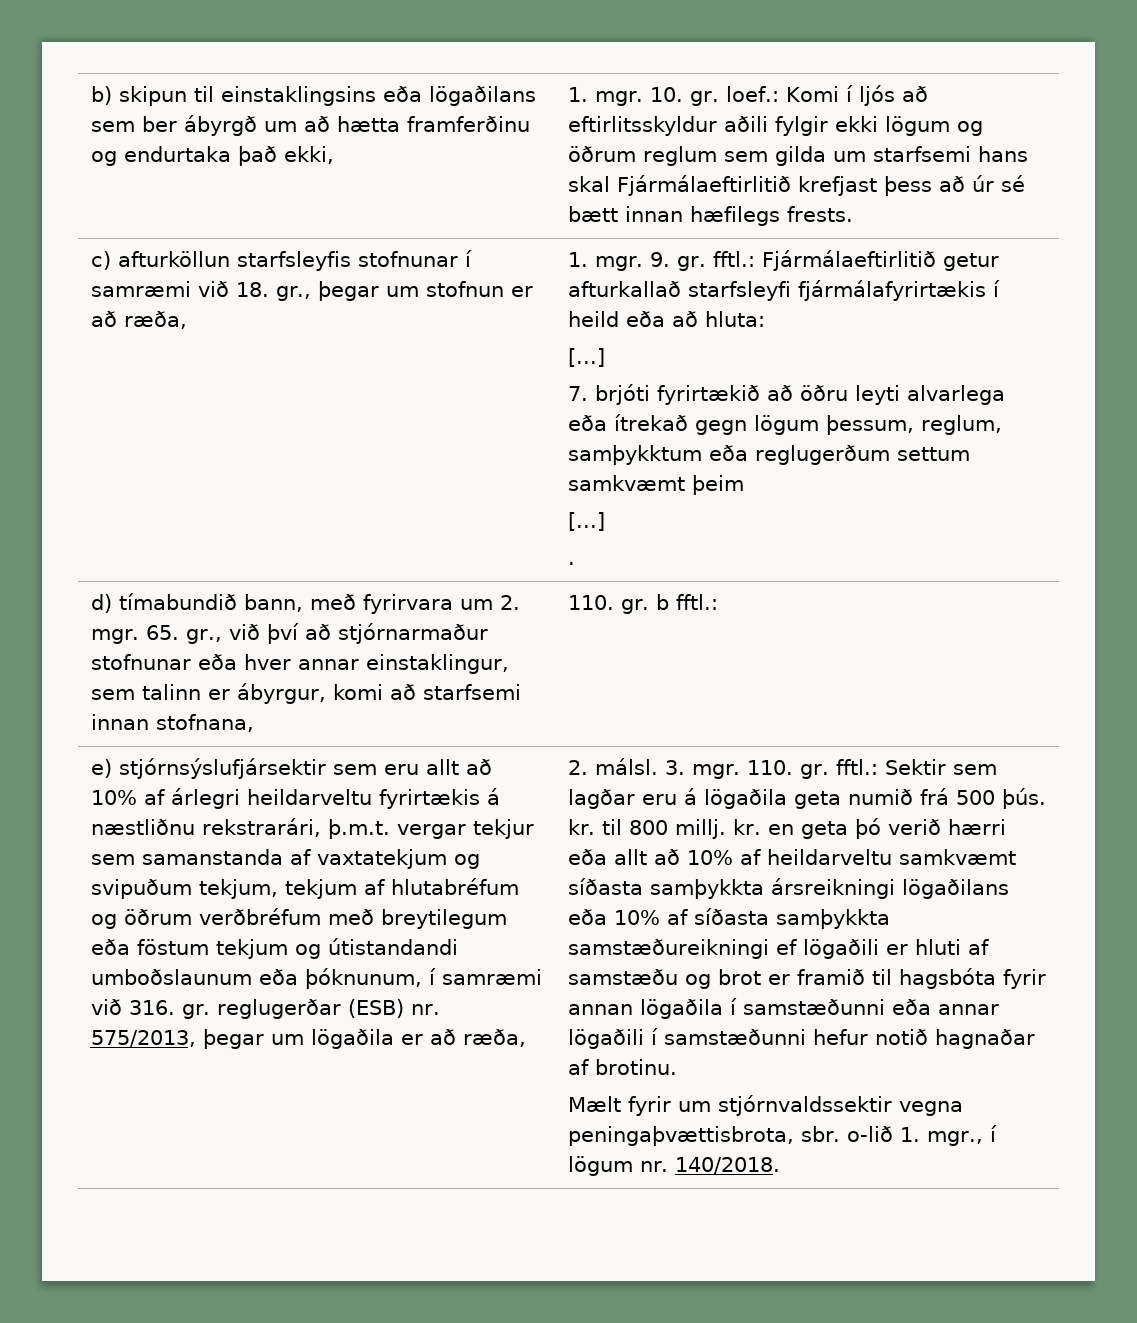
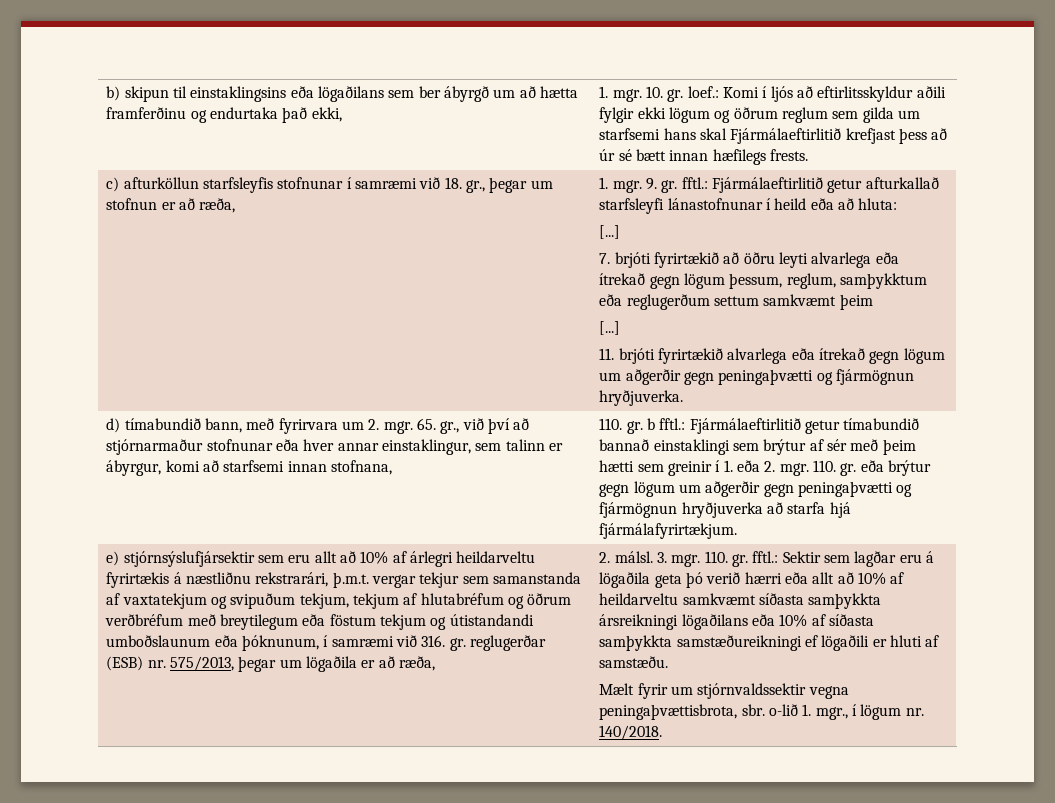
- 9. gr. fftl.: Fjármálaeftirlitið getur afturkallað starfsleyfi fjármálafyrirtækis í heild eða að hluta:
+ 9. gr. fftl.: Fjármálaeftirlitið getur afturkallað starfsleyfi lánastofnunar í heild eða að hluta:
- .
+ 11. brjóti fyrirtækið alvarlega eða ítrekað gegn lögum um aðgerðir gegn peningaþvætti og fjármögnun hryðjuverka.
- 110. gr. b fftl.:
+ 110. gr. b fftl.: Fjármálaeftirlitið getur tímabundið bannað einstaklingi sem brýtur af sér með þeim hætti sem greinir í 1. eða 2. mgr. 110. gr. eða brýtur gegn lögum um aðgerðir gegn peningaþvætti og fjármögnun hryðjuverka að starfa hjá fjármálafyrirtækjum.
- 110. gr. fftl.: Sektir sem lagðar eru á lögaðila geta numið frá 500 þús. kr. til 800 millj. kr. en geta þó verið hærri eða allt að 10% af heildarveltu samkvæmt síðasta samþykkta ársreikningi lögaðilans eða 10% af síðasta samþykkta samstæðureikningi ef lögaðili er hluti af samstæðu og brot er framið til hagsbóta fyrir annan lögaðila í samstæðunni eða annar lögaðili í samstæðunni hefur notið hagnaðar af brotinu.
+ 110. gr. fftl.: Sektir sem lagðar eru á lögaðila geta þó verið hærri eða allt að 10% af heildarveltu samkvæmt síðasta samþykkta ársreikningi lögaðilans eða 10% af síðasta samþykkta samstæðureikningi ef lögaðili er hluti af samstæðu.

